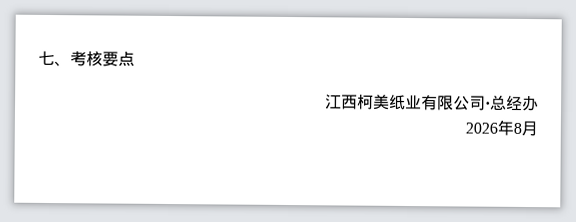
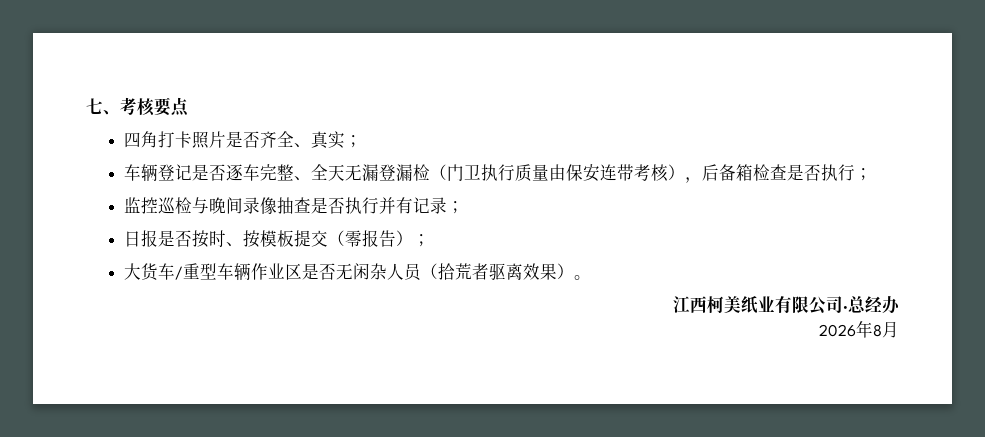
+ 四角打卡照片是否齐全、真实；
+ 车辆登记是否逐车完整、全天无漏登漏检（门卫执行质量由保安连带考核），后备箱检查是否执行；
+ 监控巡检与晚间录像抽查是否执行并有记录；
+ 日报是否按时、按模板提交（零报告）；
+ 大货车/重型车辆作业区是否无闲杂人员（拾荒者驱离效果）。

